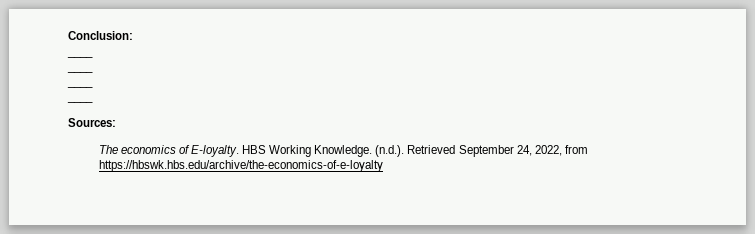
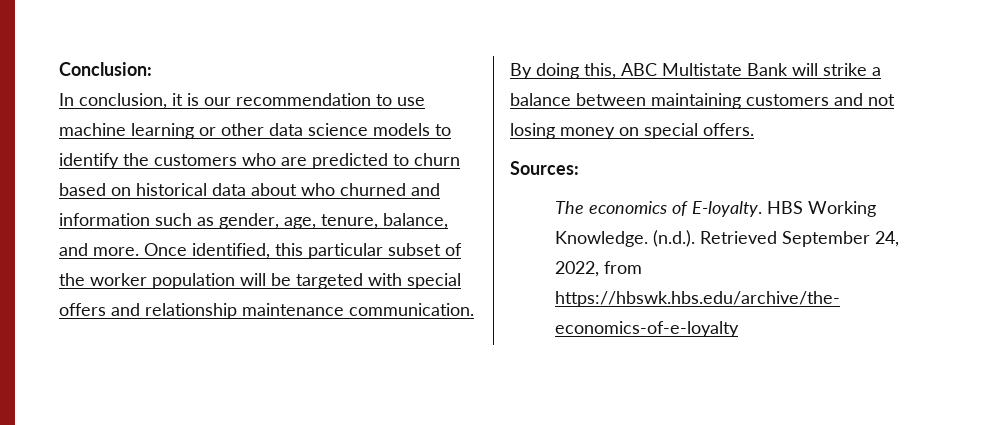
  Conclusion:
- ____
- ____
- ____
- ____
+ In conclusion, it is our recommendation to use machine learning or other data science models to identify the customers who are predicted to churn based on historical data about who churned and information such as gender, age, tenure, balance, and more. Once identified, this particular subset of the worker population will be targeted with special offers and relationship maintenance communication. By doing this, ABC Multistate Bank will strike a balance between maintaining customers and not losing money on special offers.

